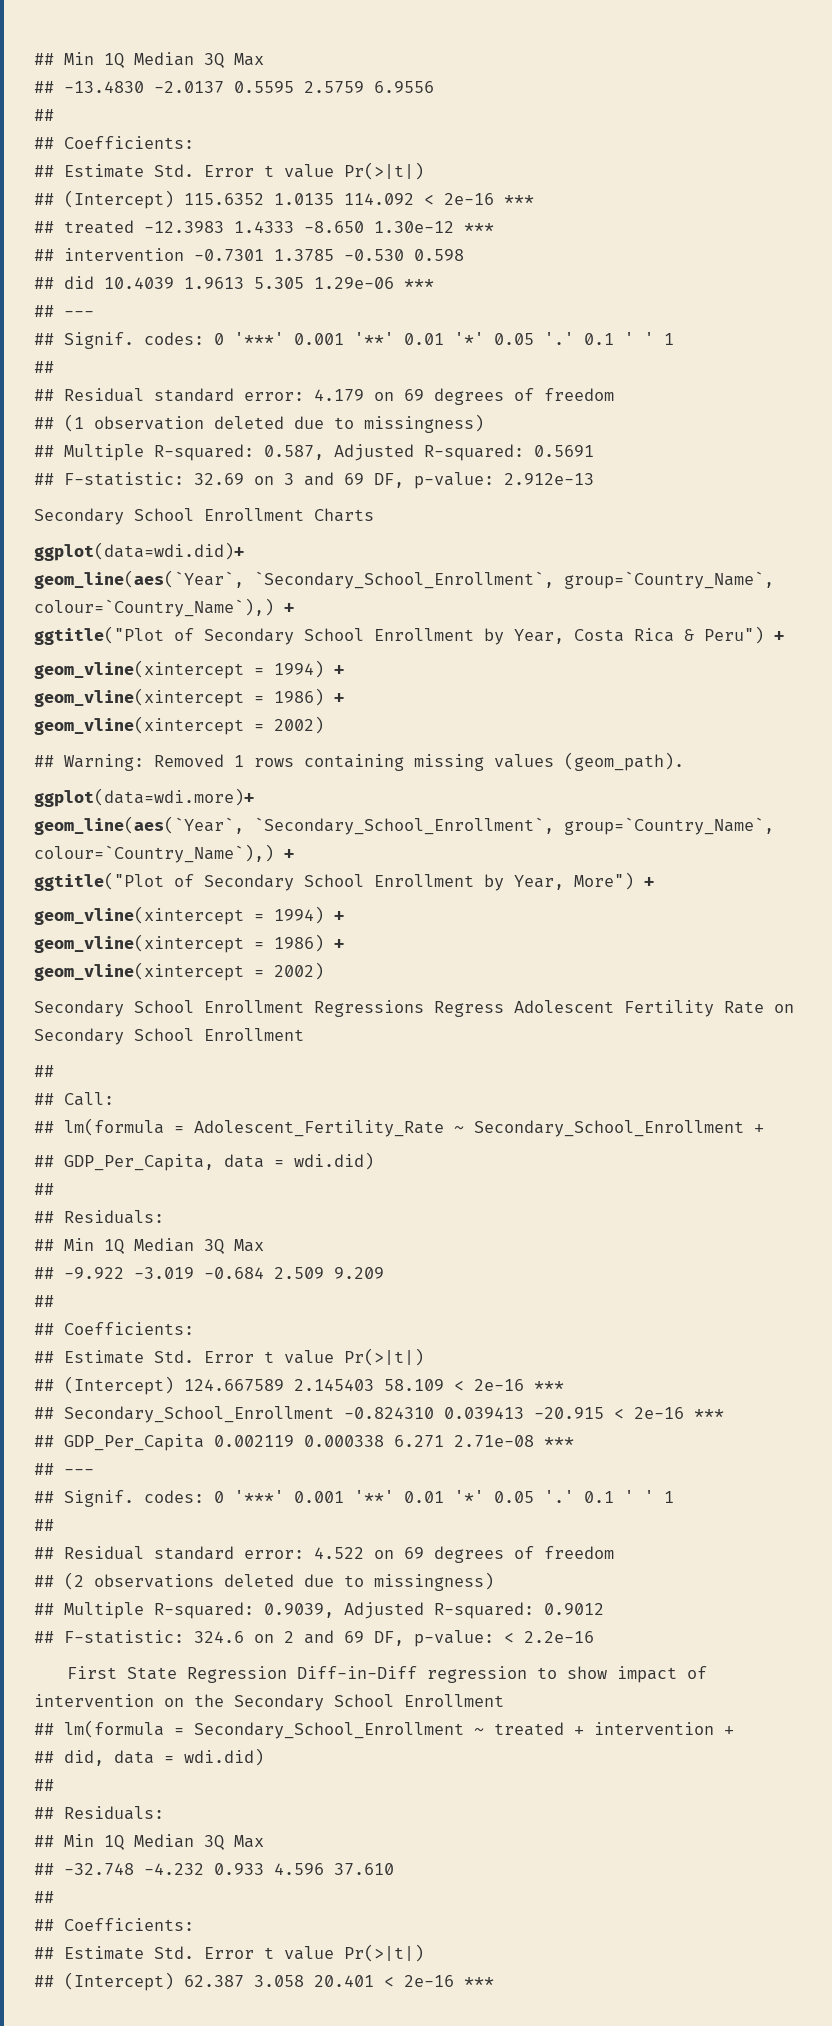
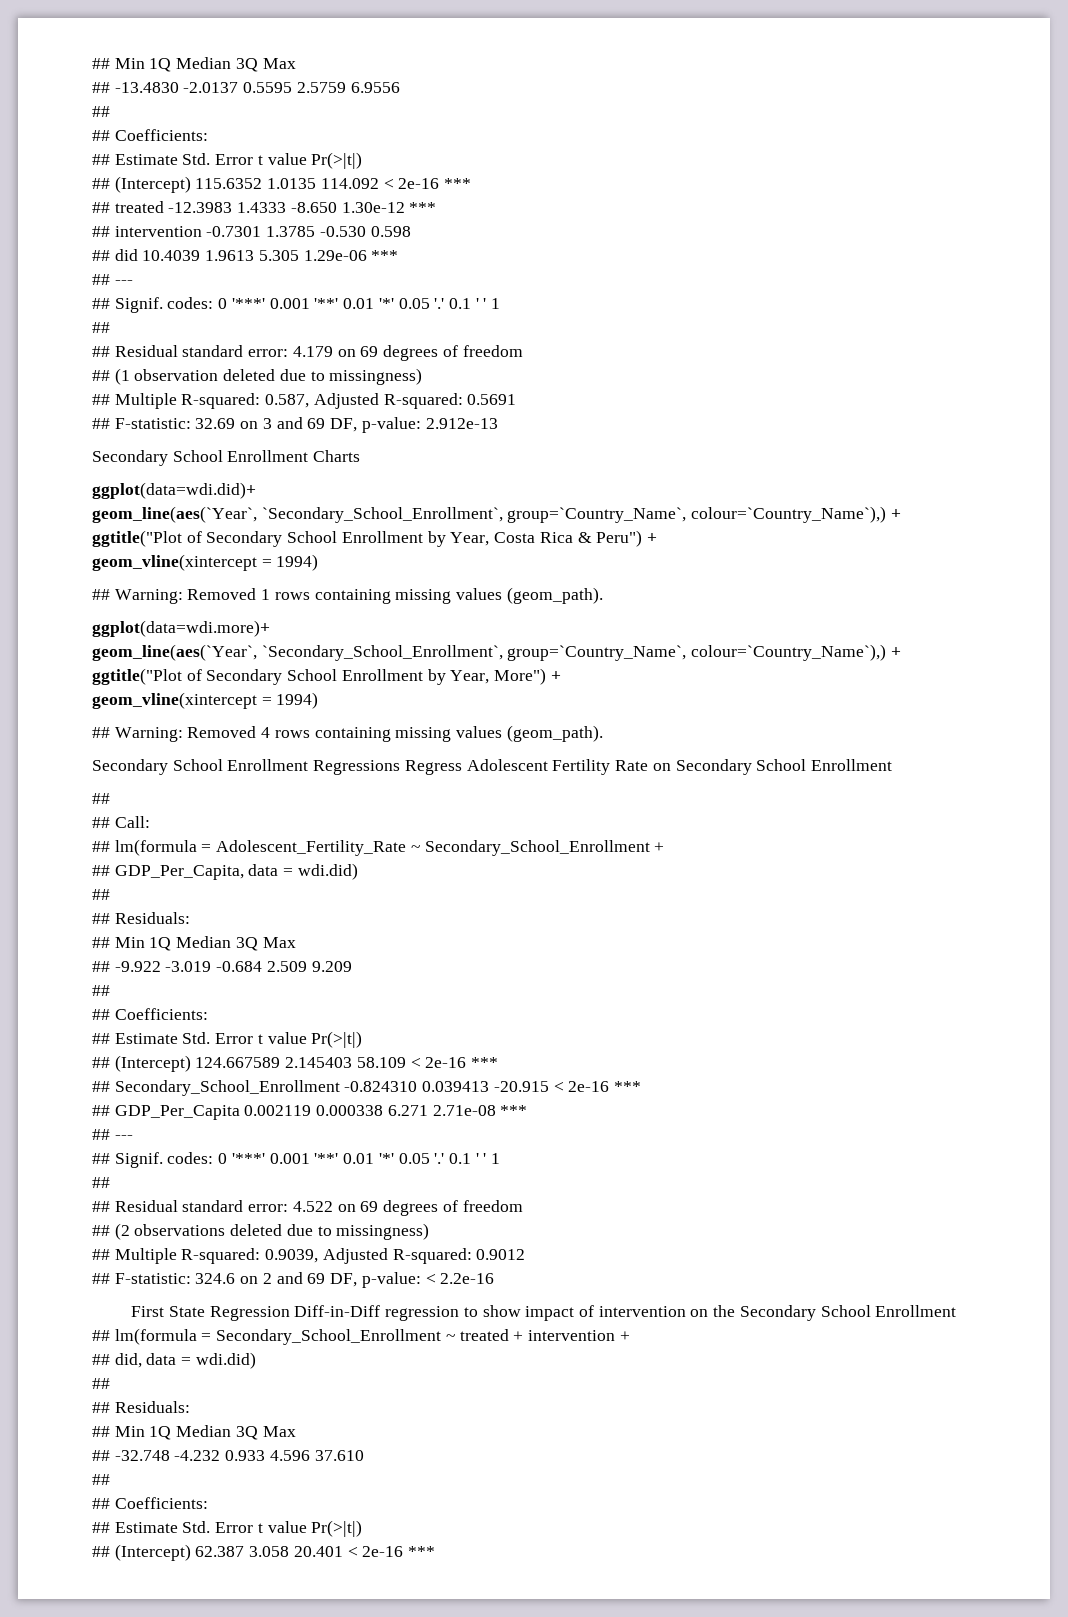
  ggtitle("Plot of Secondary School Enrollment by Year, Costa Rica & Peru") +
- geom_vline(xintercept = 1994) +
- geom_vline(xintercept = 1986) +
- geom_vline(xintercept = 2002)
+ geom_vline(xintercept = 1994)
  ggtitle("Plot of Secondary School Enrollment by Year, More") +
- geom_vline(xintercept = 1994) +
- geom_vline(xintercept = 1986) +
- geom_vline(xintercept = 2002)
+ geom_vline(xintercept = 1994)
+ ## Warning: Removed 4 rows containing missing values (geom_path).

